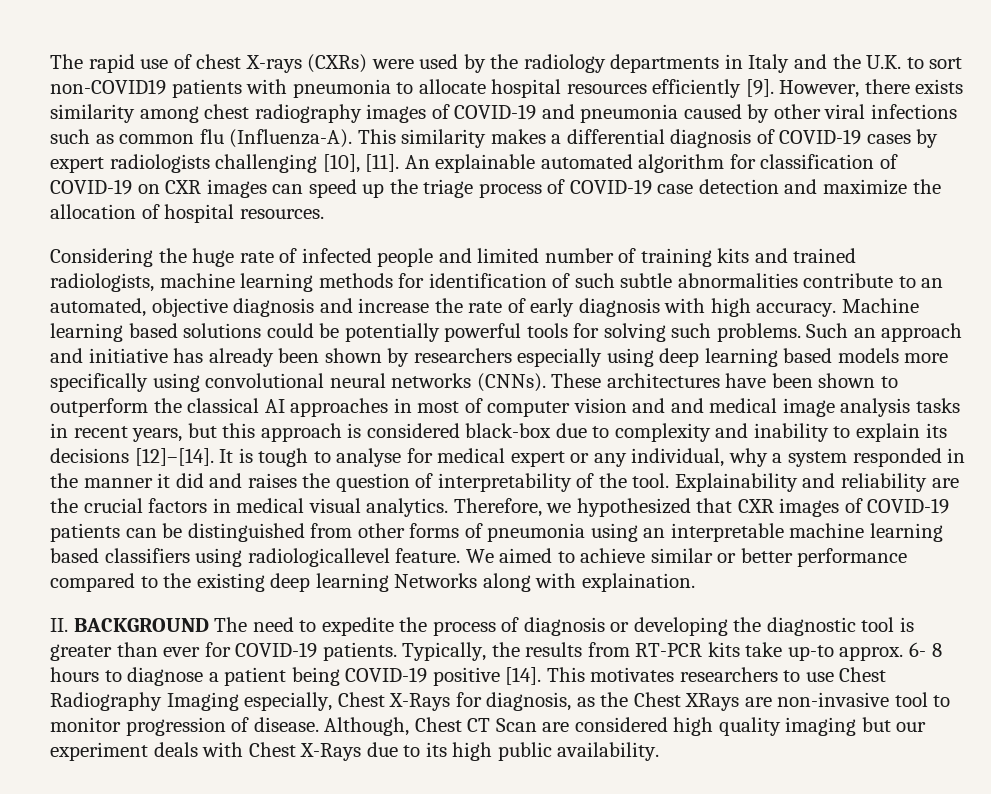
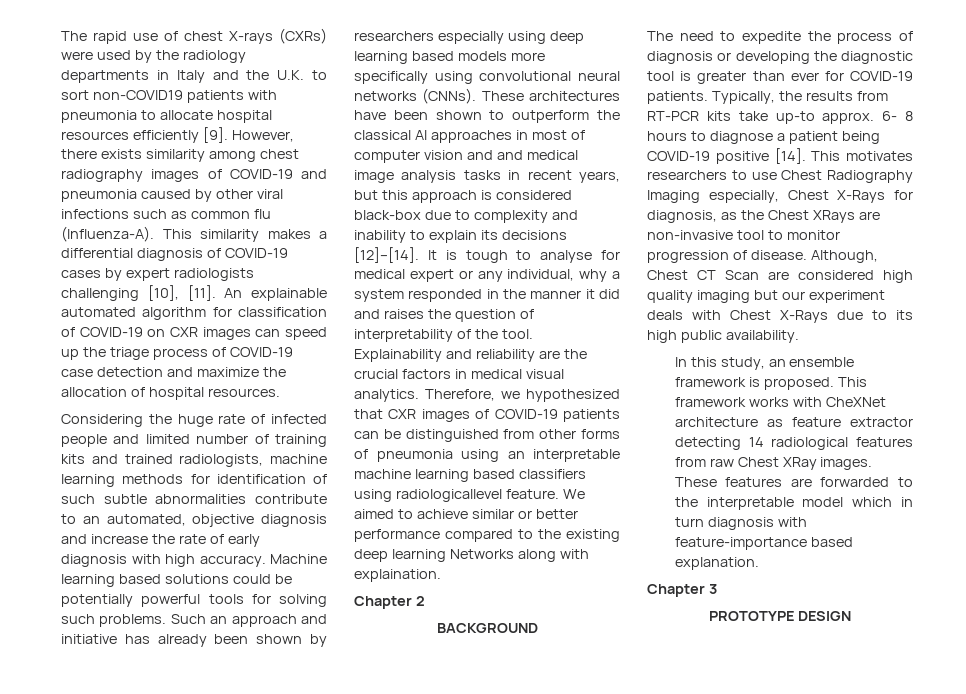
- II. BACKGROUND The need to expedite the process of diagnosis or developing the diagnostic tool is greater than ever for COVID-19 patients.
+ Chapter 2
+ BACKGROUND
+ The need to expedite the process of diagnosis or developing the diagnostic tool is greater than ever for COVID-19 patients.
+ In this study, an ensemble framework is proposed. This framework works with CheXNet architecture as feature extractor detecting 14 radiological features from raw Chest XRay images. These features are forwarded to the interpretable model which in turn diagnosis with feature-importance based explanation.
+ Chapter 3
+ PROTOTYPE DESIGN

